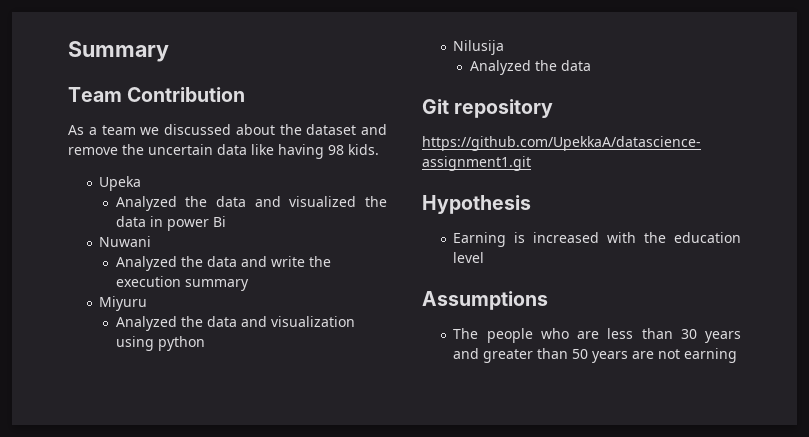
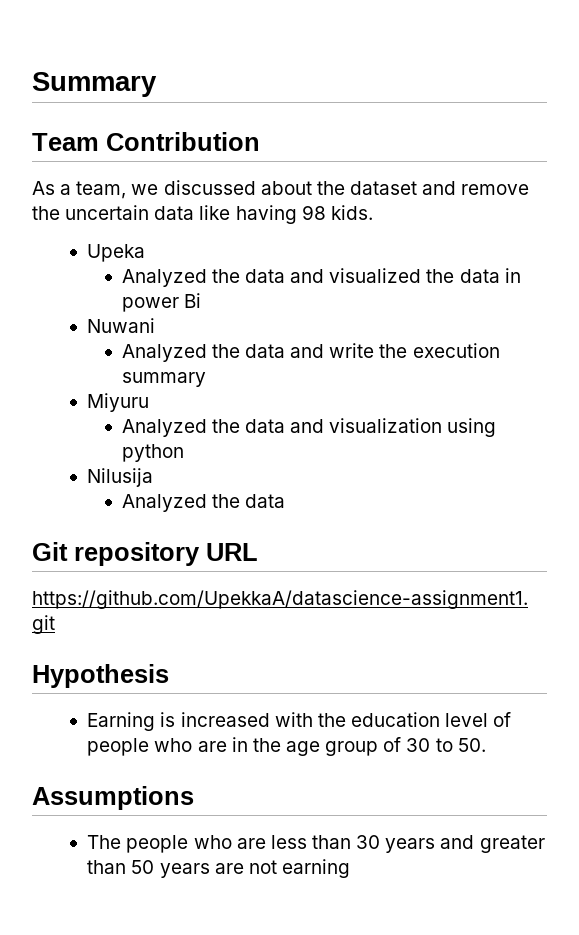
- As a team we discussed about the dataset and remove the uncertain data like having 98 kids.
+ As a team, we discussed about the dataset and remove the uncertain data like having 98 kids.
- Git repository
+ Git repository URL
- Earning is increased with the education level
+ Earning is increased with the education level of people who are in the age group of 30 to 50.

